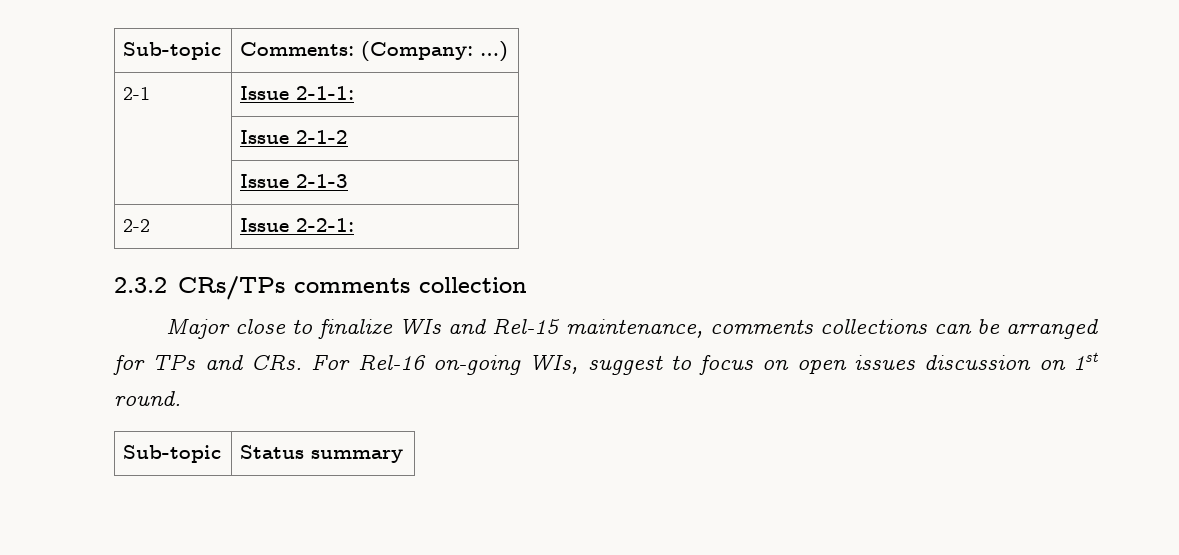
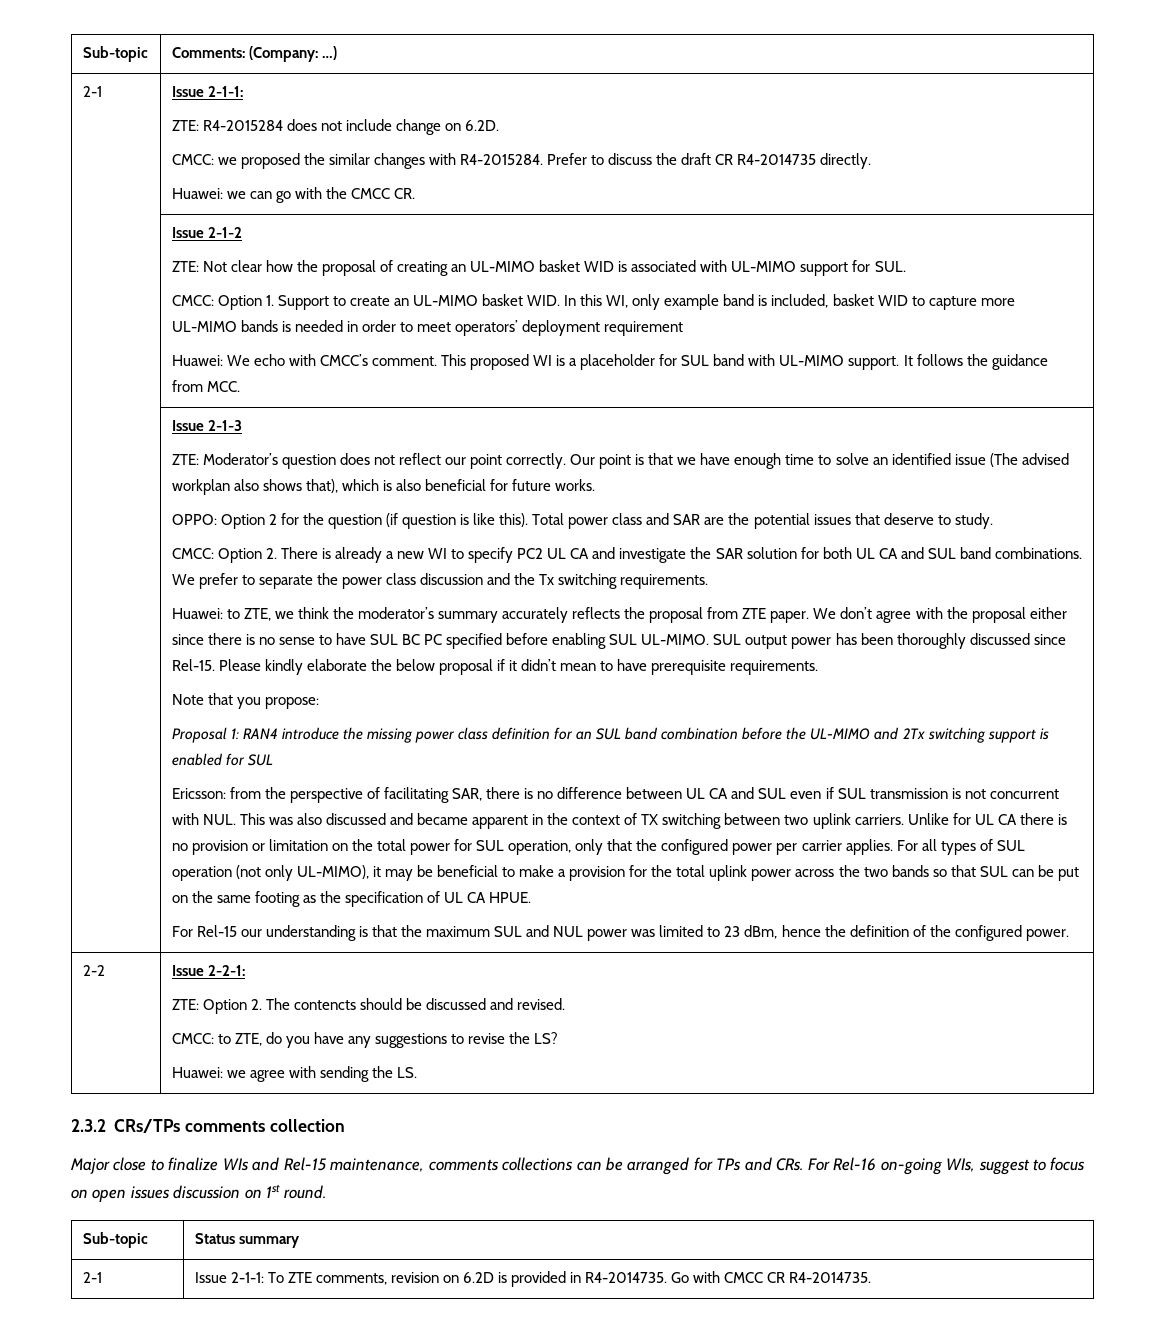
  Sub-topic | Comments: (Company: …)
  2-1 | Issue 2-1-1:
+ ZTE: R4-2015284 does not include change on 6.2D.
+ CMCC: we proposed the similar changes with R4-2015284. Prefer to discuss the draft CR R4-2014735 directly.
+ Huawei: we can go with the CMCC CR.
  | Issue 2-1-2
+ ZTE: Not clear how the proposal of creating an UL-MIMO basket WID is associated with UL-MIMO support for SUL.
+ CMCC: Option 1. Support to create an UL-MIMO basket WID. In this WI, only example band is included, basket WID to capture more UL-MIMO bands is needed in order to meet operators’ deployment requirement
+ Huawei: We echo with CMCC’s comment. This proposed WI is a placeholder for SUL band with UL-MIMO support. It follows the guidance from MCC.
  | Issue 2-1-3
+ ZTE: Moderator’s question does not reflect our point correctly. Our point is that we have enough time to solve an identified issue (The advised workplan also shows that), which is also beneficial for future works.
+ OPPO: Option 2 for the question (if question is like this). Total power class and SAR are the potential issues that deserve to study.
+ CMCC: Option 2. There is already a new WI to specify PC2 UL CA and investigate the SAR solution for both UL CA and SUL band combinations. We prefer to separate the power class discussion and the Tx switching requirements.
+ Huawei: to ZTE, we think the moderator’s summary accurately reflects the proposal from ZTE paper. We don’t agree with the proposal either since there is no sense to have SUL BC PC specified before enabling SUL UL-MIMO. SUL output power has been thoroughly discussed since Rel-15. Please kindly elaborate the below proposal if it didn’t mean to have prerequisite requirements.
+ Note that you propose:
+ Proposal 1: RAN4 introduce the missing power class definition for an SUL band combination before the UL-MIMO and 2Tx switching support is enabled for SUL
+ Ericsson: from the perspective of facilitating SAR, there is no difference between UL CA and SUL even if SUL transmission is not concurrent with NUL. This was also discussed and became apparent in the context of TX switching between two uplink carriers. Unlike for UL CA there is no provision or limitation on the total power for SUL operation, only that the configured power per carrier applies. For all types of SUL operation (not only UL-MIMO), it may be beneficial to make a provision for the total uplink power across the two bands so that SUL can be put on the same footing as the specification of UL CA HPUE.
+ For Rel-15 our understanding is that the maximum SUL and NUL power was limited to 23 dBm, hence the definition of the configured power.
  2-2 | Issue 2-2-1:
+ ZTE: Option 2. The contencts should be discussed and revised.
+ CMCC: to ZTE, do you have any suggestions to revise the LS?
+ Huawei: we agree with sending the LS.
+ 2-1 | Issue 2-1-1: To ZTE comments, revision on 6.2D is provided in R4-2014735. Go with CMCC CR R4-2014735.

